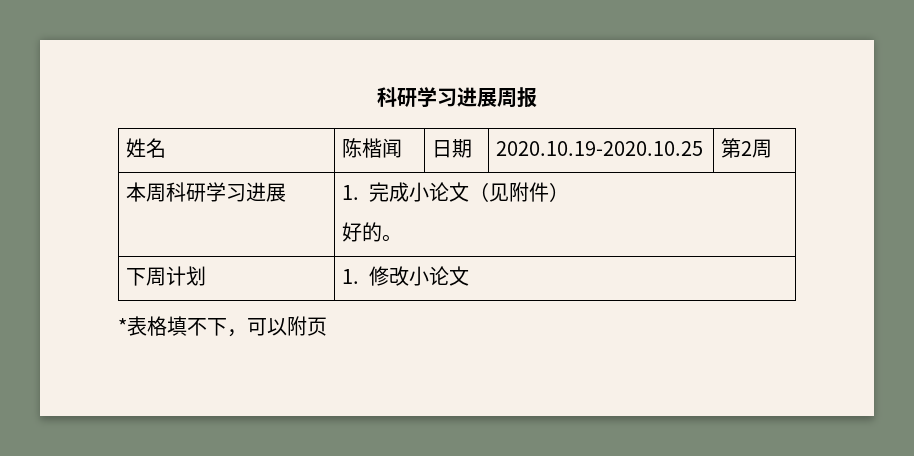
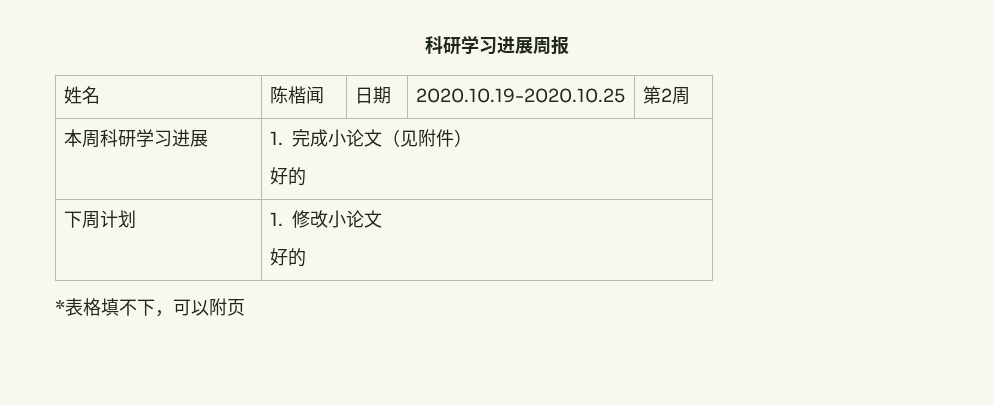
  本周科研学习进展 | 1.完成小论文（见附件）
- 好的。
+ 好的
  下周计划 | 1.修改小论文
+ 好的

